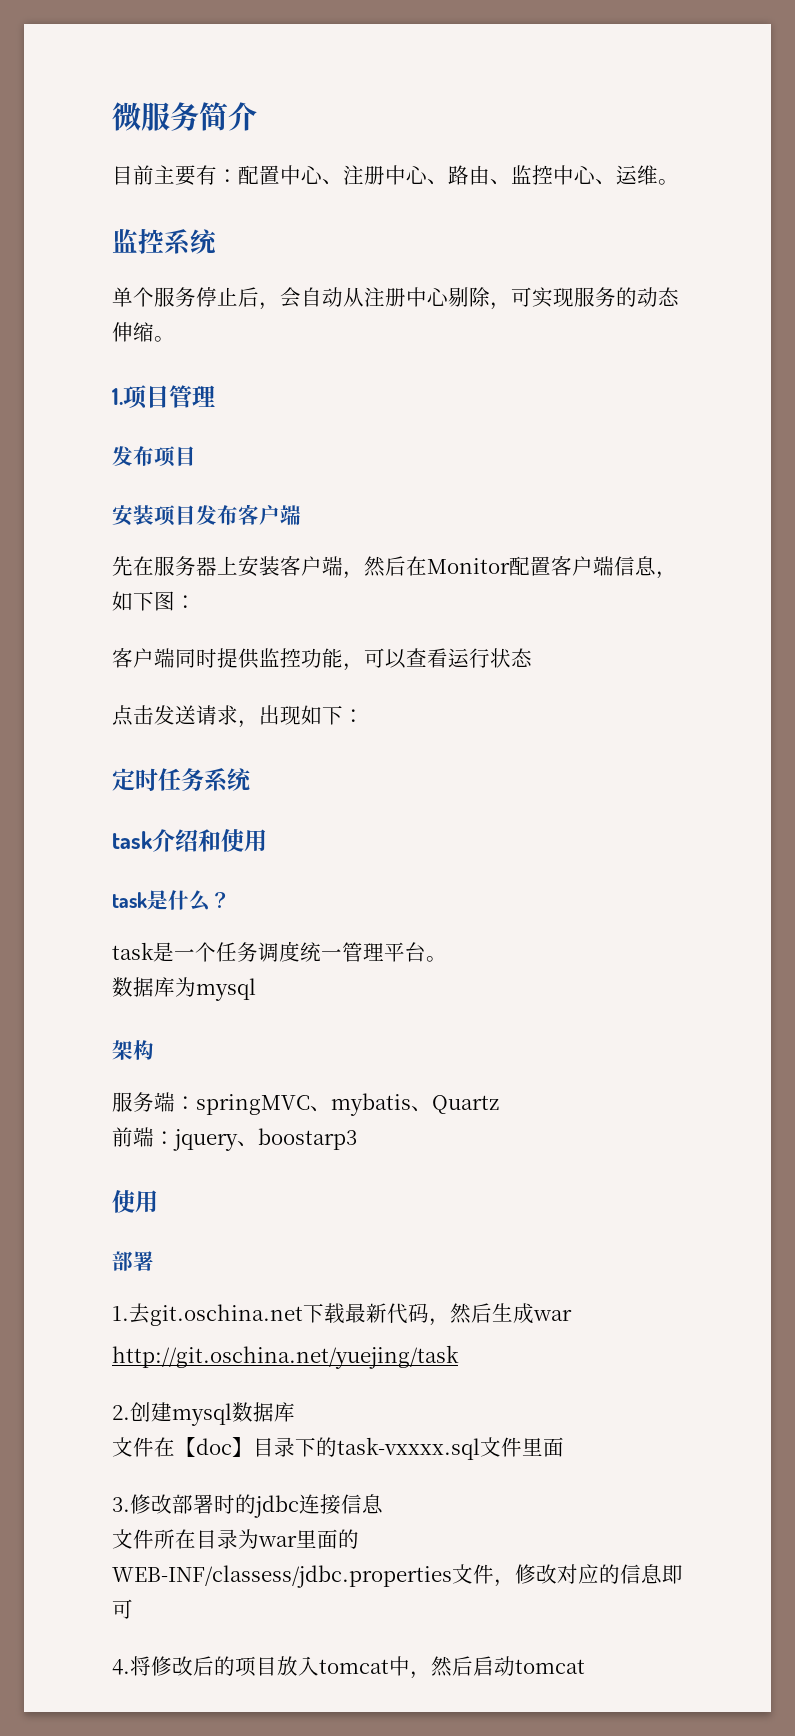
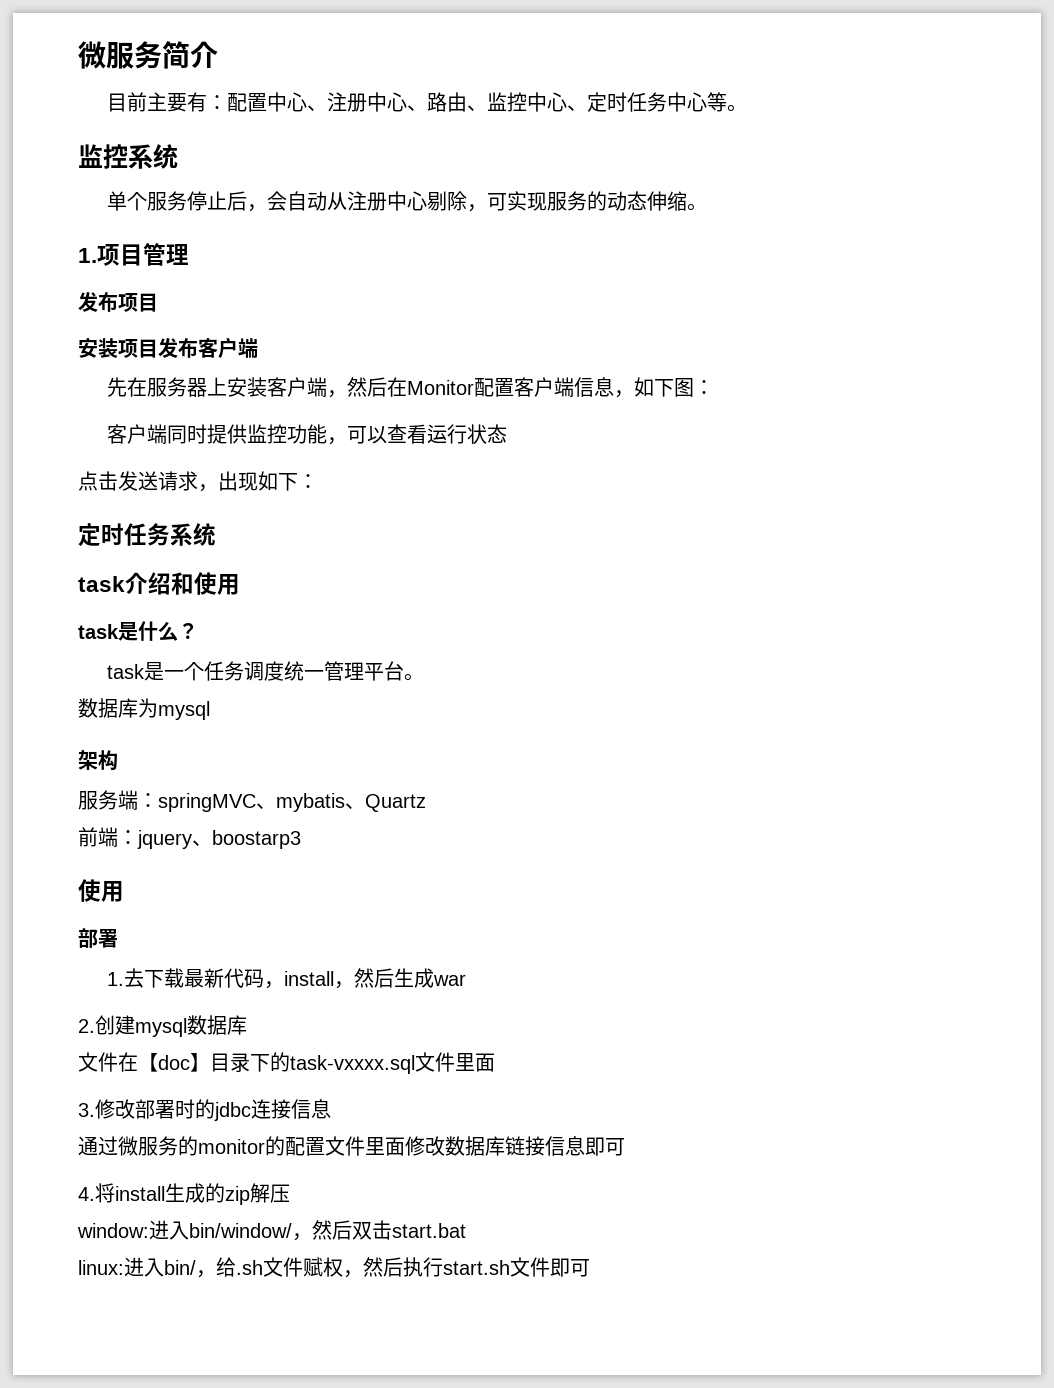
- 目前主要有：配置中心、注册中心、路由、监控中心、运维。
+ 目前主要有：配置中心、注册中心、路由、监控中心、定时任务中心等。
- 1.去git.oschina.net下载最新代码，然后生成war
+ 1.去下载最新代码，install，然后生成war
- http://git.oschina.net/yuejing/task
- 文件所在目录为war里面的WEB-INF/classess/jdbc.properties文件，修改对应的信息即可
- 4.将修改后的项目放入tomcat中，然后启动tomcat
+ 通过微服务的monitor的配置文件里面修改数据库链接信息即可
+ 4.将install生成的zip解压
+ window:进入bin/window/，然后双击start.bat
+ linux:进入bin/，给.sh文件赋权，然后执行start.sh文件即可

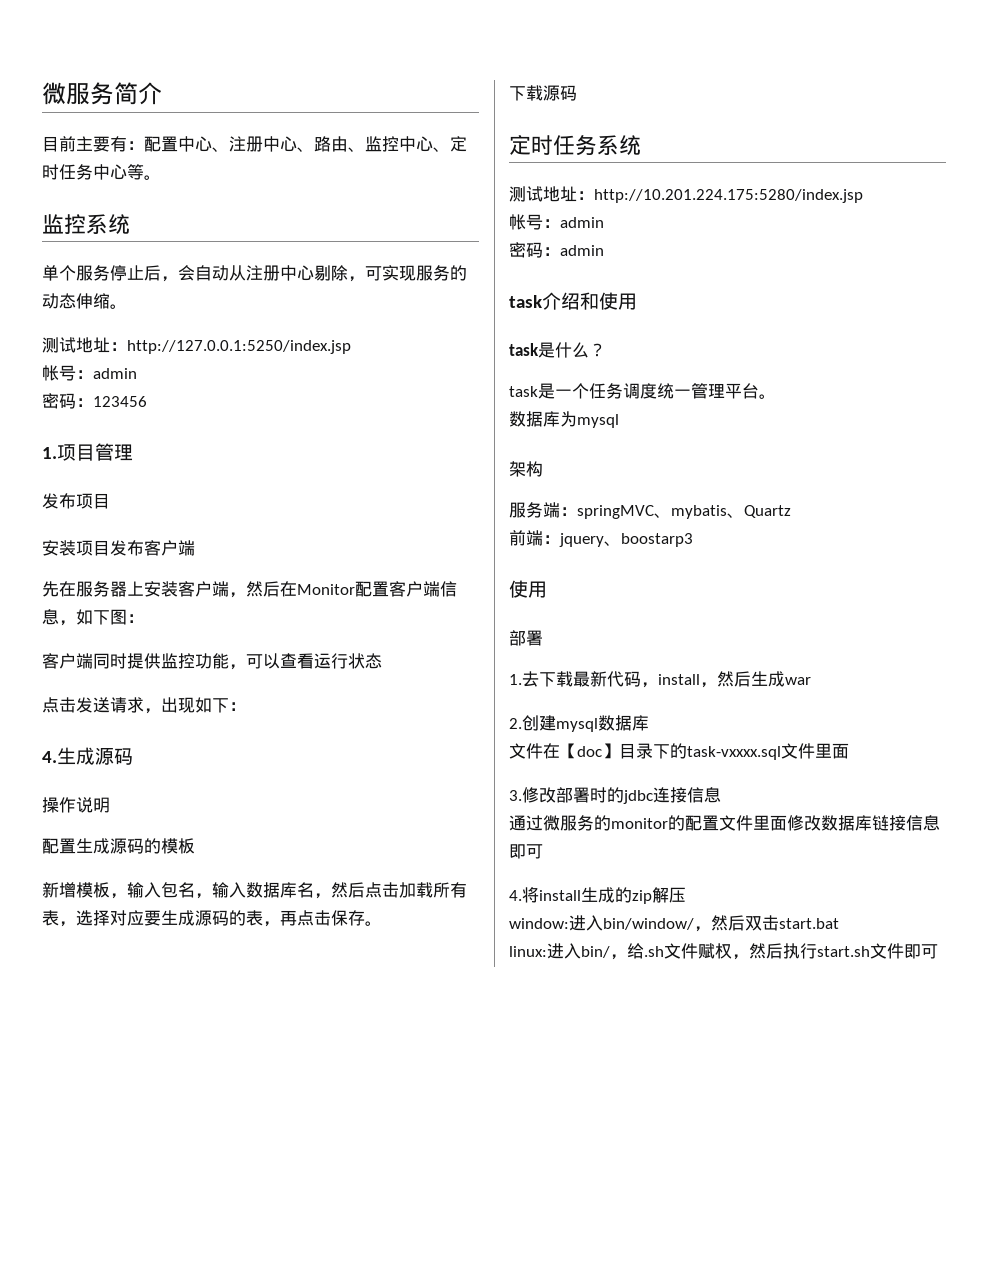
+ 测试地址：http://127.0.0.1:5250/index.jsp
+ 帐号：admin
+ 密码：123456
+ 4.生成源码
+ 操作说明
+ 配置生成源码的模板
+ 新增模板，输入包名，输入数据库名，然后点击加载所有表，选择对应要生成源码的表，再点击保存。
+ 下载源码
  定时任务系统
+ 测试地址：http://10.201.224.175:5280/index.jsp
+ 帐号：admin
+ 密码：admin

